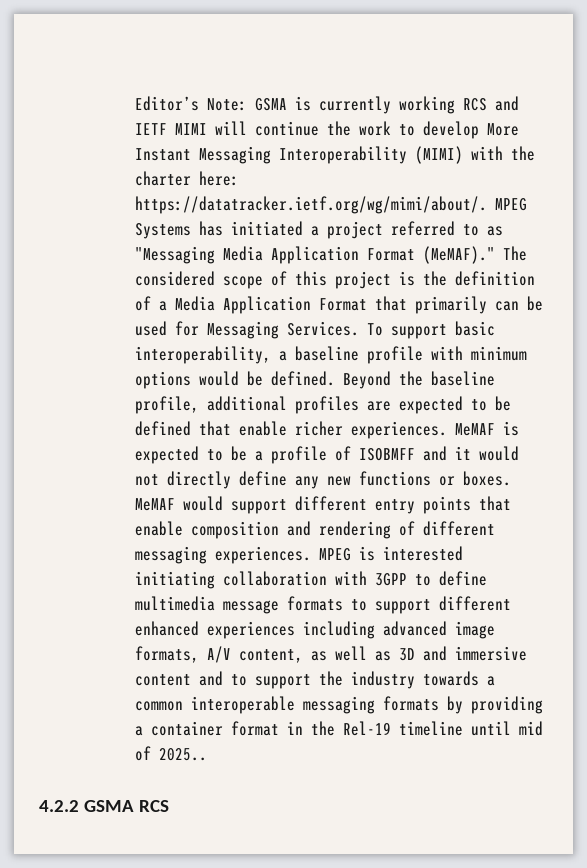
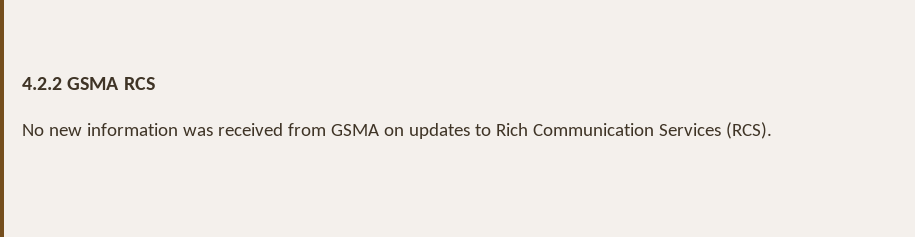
- Editor’s Note: GSMA is currently working RCS and IETF MIMI will continue the work to develop More Instant Messaging Interoperability (MIMI) with the charter here: https://datatracker.ietf.org/wg/mimi/about/. MPEG Systems has initiated a project referred to as "Messaging Media Application Format (MeMAF)." The considered scope of this project is the definition of a Media Application Format that primarily can be used for Messaging Services. To support basic interoperability, a baseline profile with minimum options would be defined. Beyond the baseline profile, additional profiles are expected to be defined that enable richer experiences. MeMAF is expected to be a profile of ISOBMFF and it would not directly define any new functions or boxes. MeMAF would support different entry points that enable composition and rendering of different messaging experiences. MPEG is interested initiating collaboration with 3GPP to define multimedia message formats to support different enhanced experiences including advanced image formats, A/V content, as well as 3D and immersive content and to support the industry towards a common interoperable messaging formats by providing a container format in the Rel-19 timeline until mid of 2025..
  4.2.2 GSMA RCS
+ No new information was received from GSMA on updates to Rich Communication Services (RCS).

